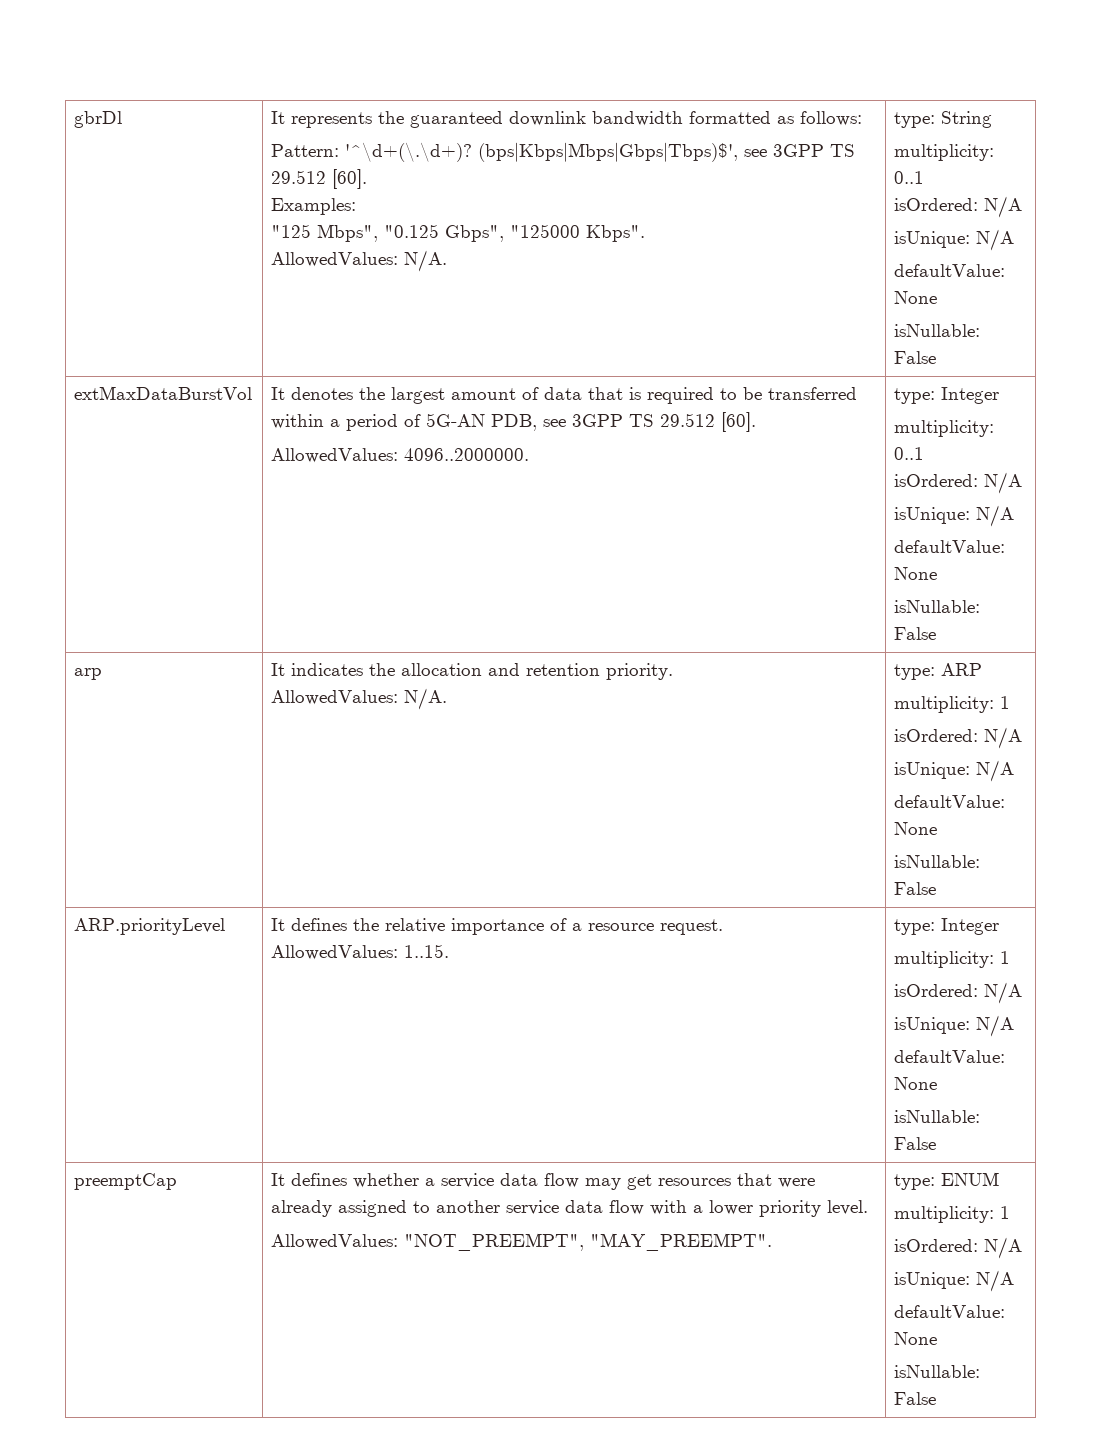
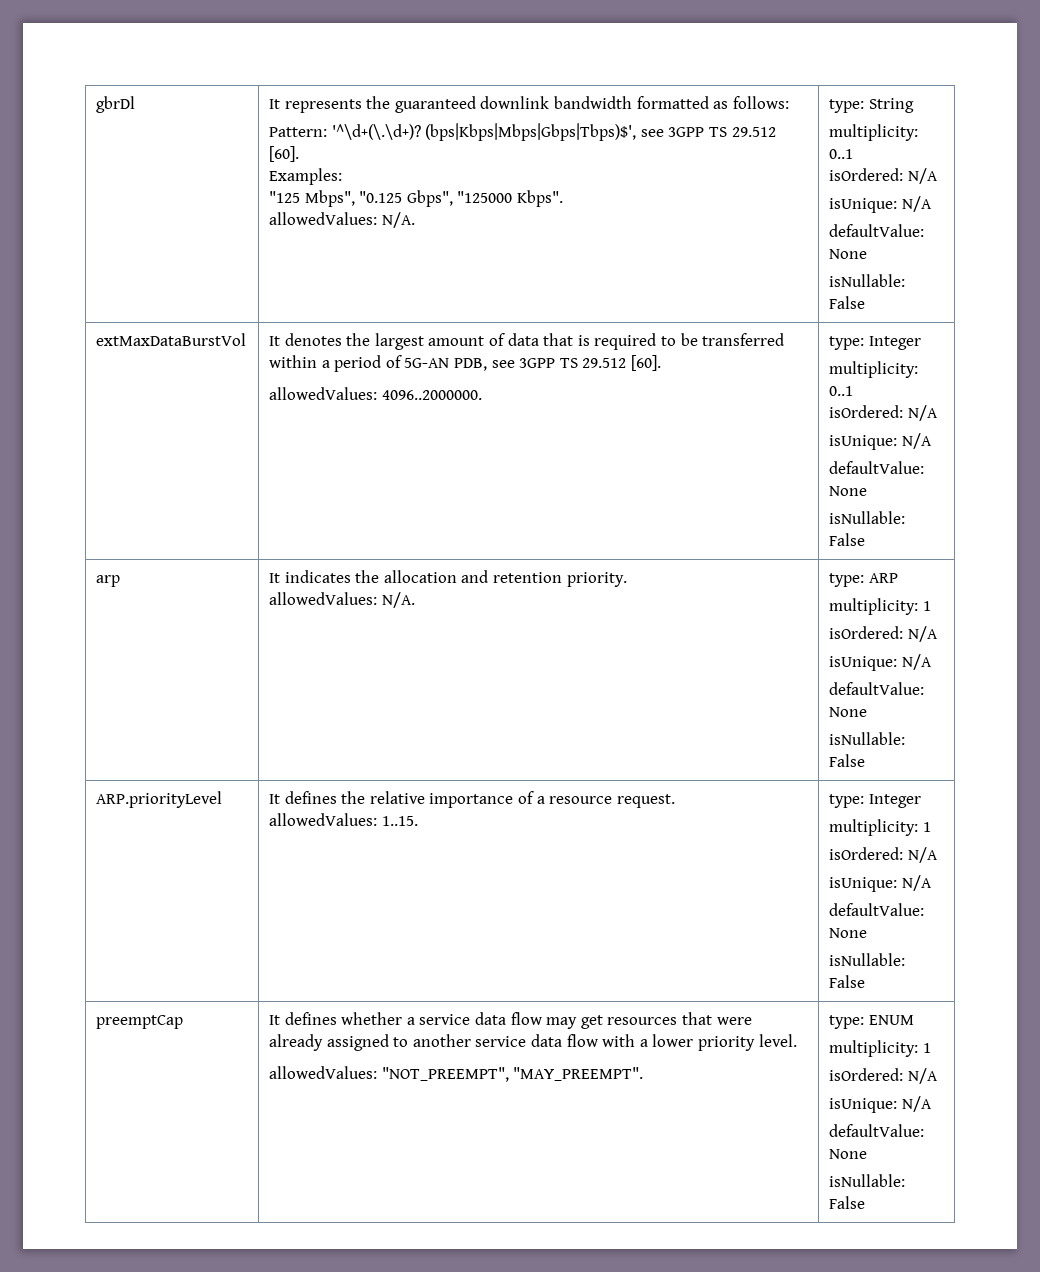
  gbrDl | It represents the guaranteed downlink bandwidth formatted as follows:
  Pattern: '^\d+(\.\d+)? (bps|Kbps|Mbps|Gbps|Tbps)$', see 3GPP TS 29.512 [60].
  Examples:
  "125 Mbps", "0.125 Gbps", "125000 Kbps".
- AllowedValues: N/A. | type: String
+ allowedValues: N/A. | type: String
  extMaxDataBurstVol | It denotes the largest amount of data that is required to be transferred within a period of 5G-AN PDB, see 3GPP TS 29.512 [60].
- AllowedValues: 4096..2000000. | type: Integer
+ allowedValues: 4096..2000000. | type: Integer
  arp | It indicates the allocation and retention priority.
- AllowedValues: N/A. | type: ARP
+ allowedValues: N/A. | type: ARP
  ARP.priorityLevel | It defines the relative importance of a resource request.
- AllowedValues: 1..15. | type: Integer
+ allowedValues: 1..15. | type: Integer
  preemptCap | It defines whether a service data flow may get resources that were already assigned to another service data flow with a lower priority level.
- AllowedValues: "NOT_PREEMPT", "MAY_PREEMPT". | type: ENUM
+ allowedValues: "NOT_PREEMPT", "MAY_PREEMPT". | type: ENUM

